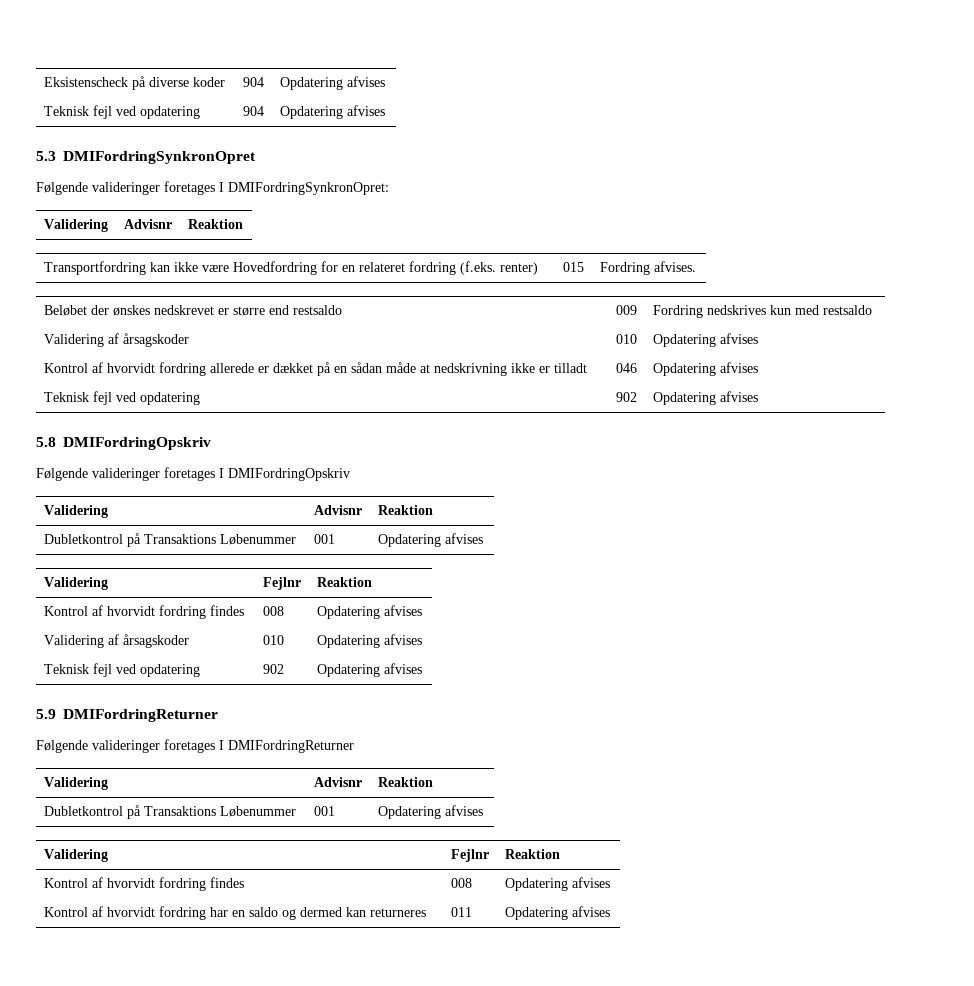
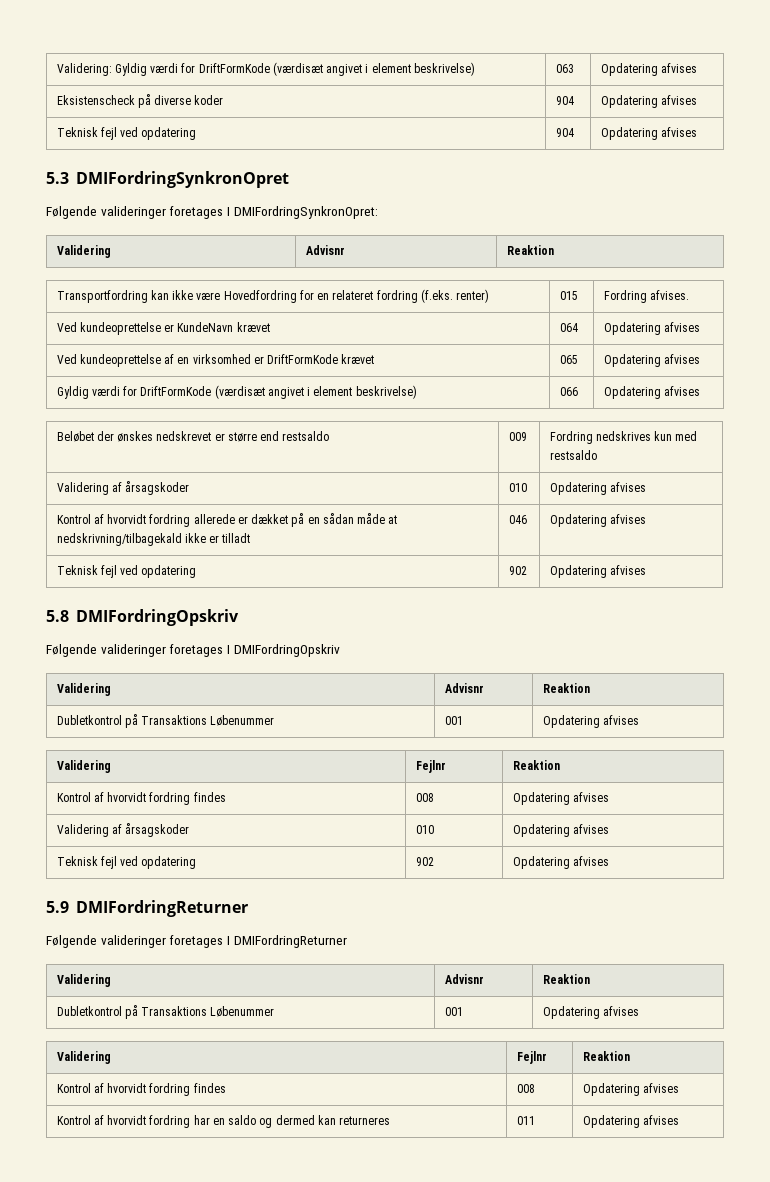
+ Validering: Gyldig værdi for DriftFormKode (værdisæt angivet i element beskrivelse) | 063 | Opdatering afvises
+ Ved kundeoprettelse er KundeNavn krævet | 064 | Opdatering afvises
+ Ved kundeoprettelse af en virksomhed er DriftFormKode krævet | 065 | Opdatering afvises
+ Gyldig værdi for DriftFormKode (værdisæt angivet i element beskrivelse) | 066 | Opdatering afvises
- Kontrol af hvorvidt fordring allerede er dækket på en sådan måde at nedskrivning ikke er tilladt | 046 | Opdatering afvises
+ Kontrol af hvorvidt fordring allerede er dækket på en sådan måde at nedskrivning/tilbagekald ikke er tilladt | 046 | Opdatering afvises

